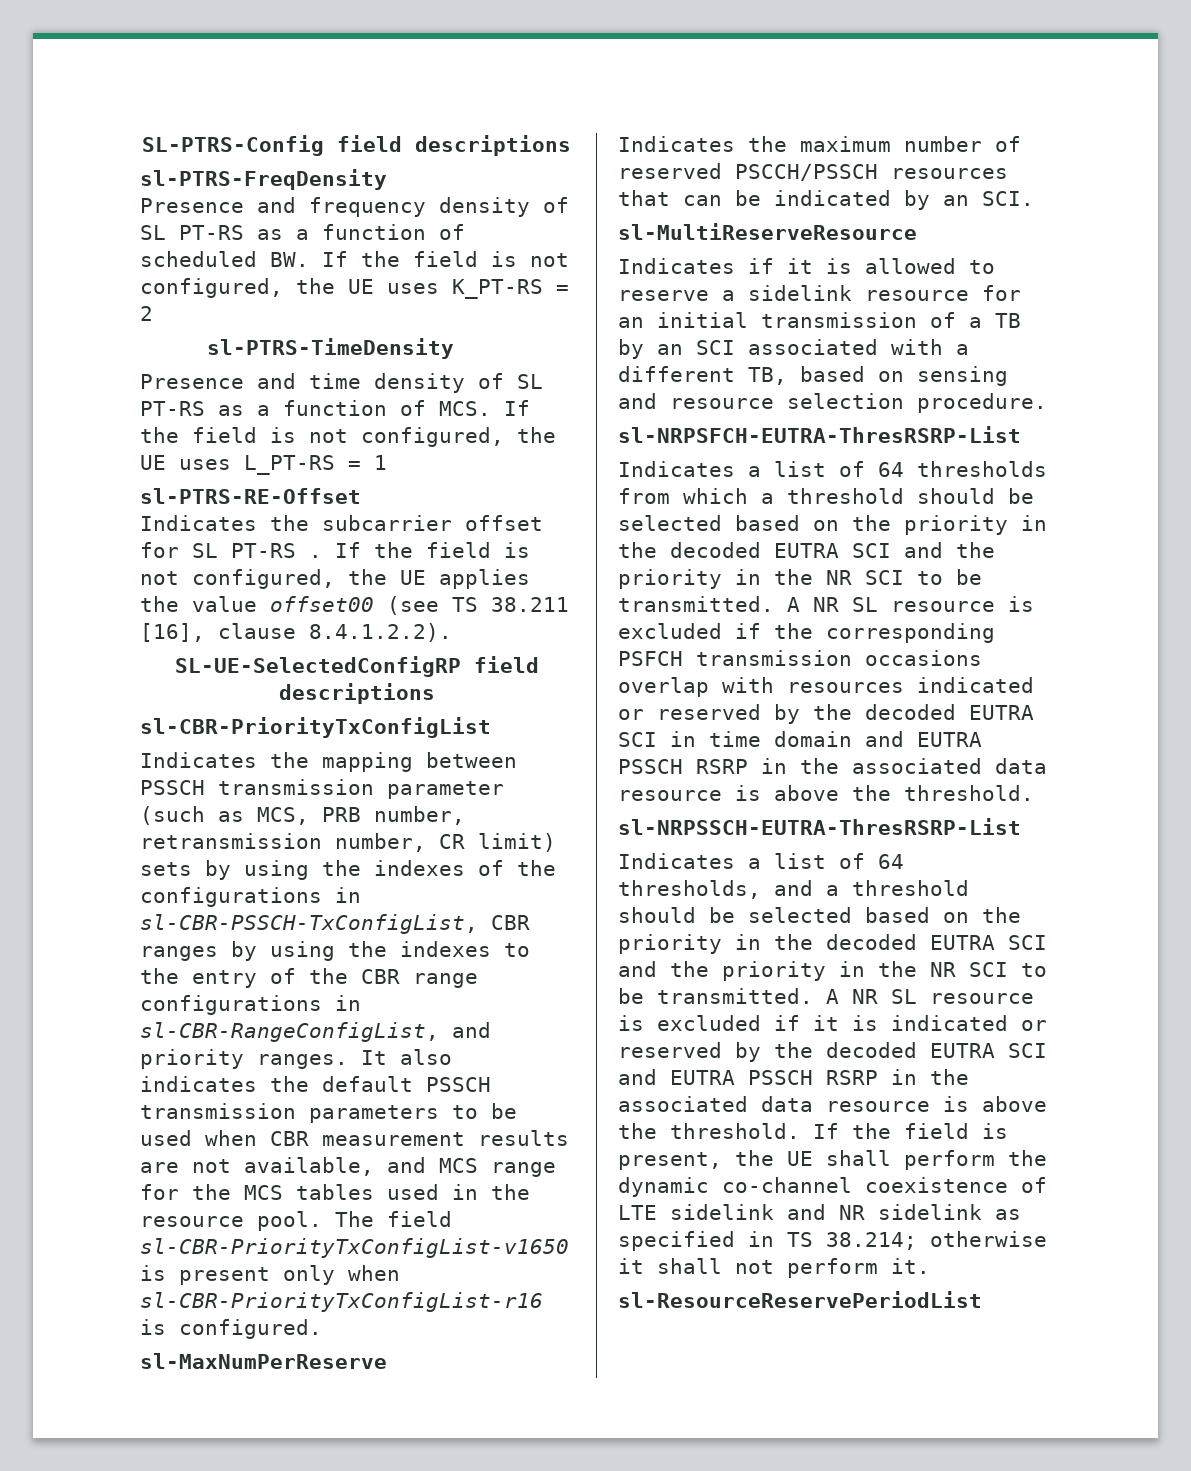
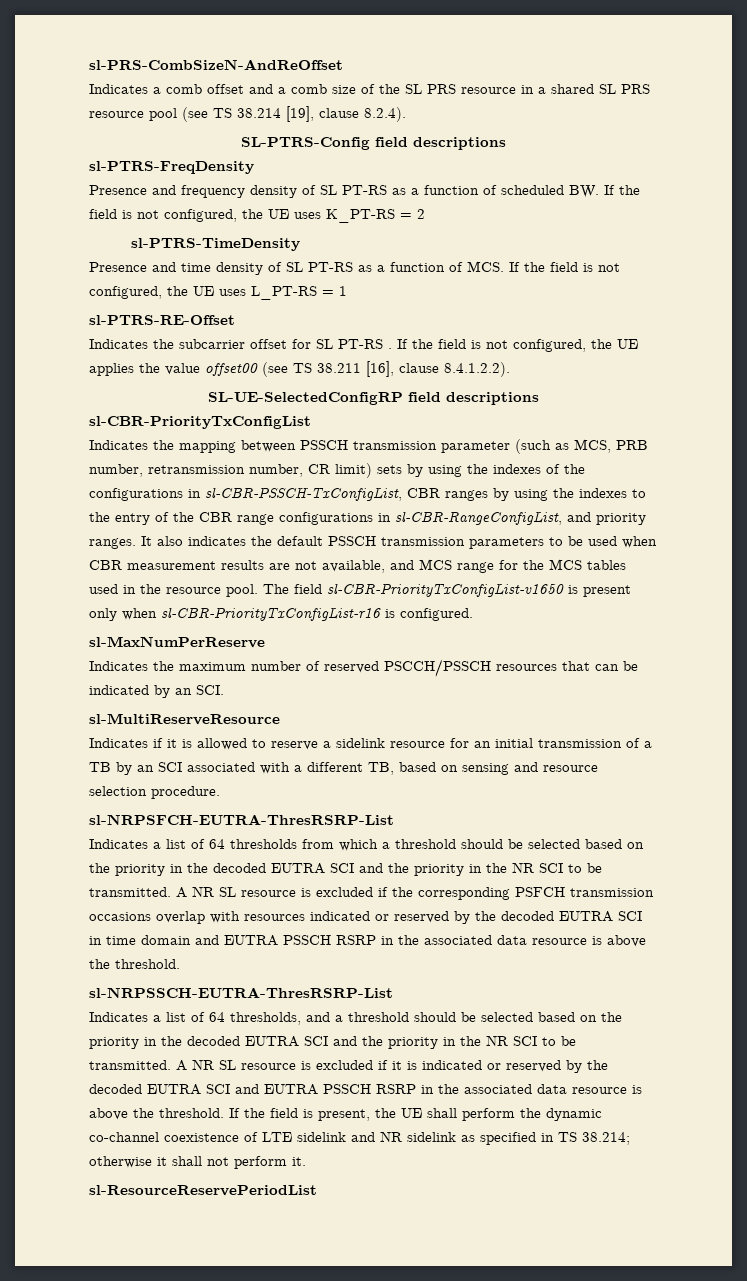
+ sl-PRS-CombSizeN-AndReOffset
+ Indicates a comb offset and a comb size of the SL PRS resource in a shared SL PRS resource pool (see TS 38.214 [19], clause 8.2.4).

